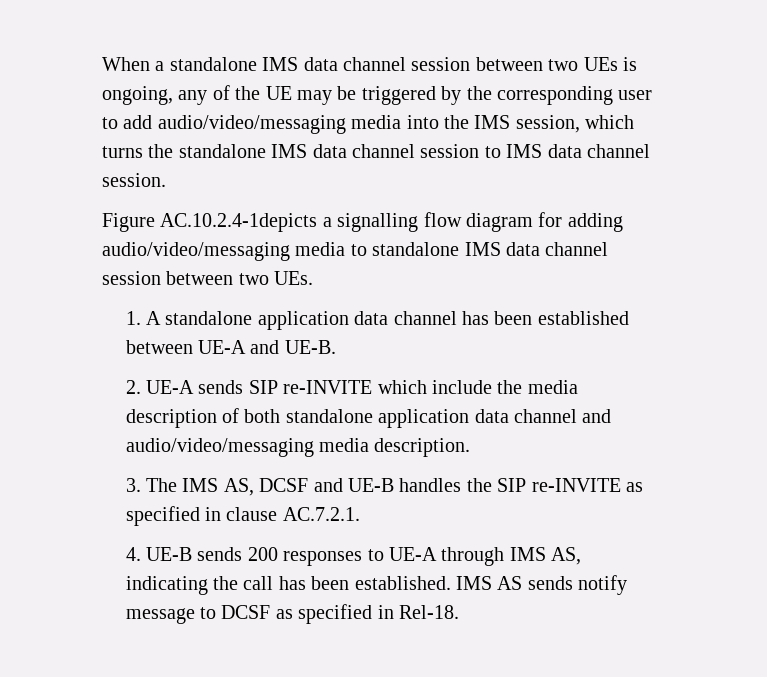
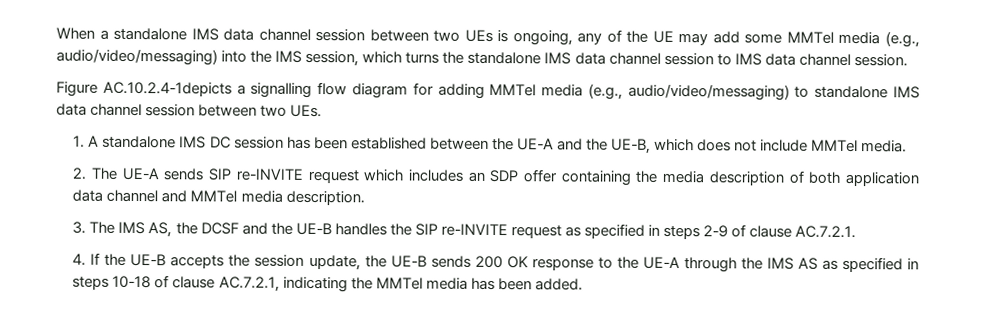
- When a standalone IMS data channel session between two UEs is ongoing, any of the UE may be triggered by the corresponding user to add audio/video/messaging media into the IMS session, which turns the standalone IMS data channel session to IMS data channel session.
+ When a standalone IMS data channel session between two UEs is ongoing, any of the UE may add some MMTel media (e.g., audio/video/messaging) into the IMS session, which turns the standalone IMS data channel session to IMS data channel session.
- Figure AC.10.2.4-1depicts a signalling flow diagram for adding audio/video/messaging media to standalone IMS data channel session between two UEs.
+ Figure AC.10.2.4-1depicts a signalling flow diagram for adding MMTel media (e.g., audio/video/messaging) to standalone IMS data channel session between two UEs.
- 1. A standalone application data channel has been established between UE-A and UE-B.
+ 1. A standalone IMS DC session has been established between the UE-A and the UE-B, which does not include MMTel media.
- 2. UE-A sends SIP re-INVITE which include the media description of both standalone application data channel and audio/video/messaging media description.
+ 2. The UE-A sends SIP re-INVITE request which includes an SDP offer containing the media description of both application data channel and MMTel media description.
- 3. The IMS AS, DCSF and UE-B handles the SIP re-INVITE as specified in clause AC.7.2.1.
+ 3. The IMS AS, the DCSF and the UE-B handles the SIP re-INVITE request as specified in steps 2-9 of clause AC.7.2.1.
- 4. UE-B sends 200 responses to UE-A through IMS AS, indicating the call has been established. IMS AS sends notify message to DCSF as specified in Rel-18.
+ 4. If the UE-B accepts the session update, the UE-B sends 200 OK response to the UE-A through the IMS AS as specified in steps 10-18 of clause AC.7.2.1, indicating the MMTel media has been added.

